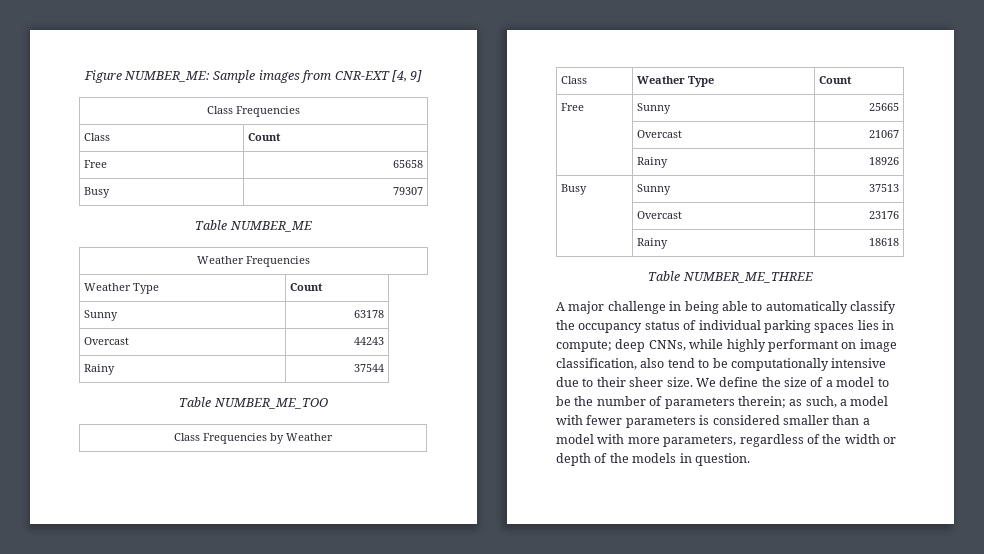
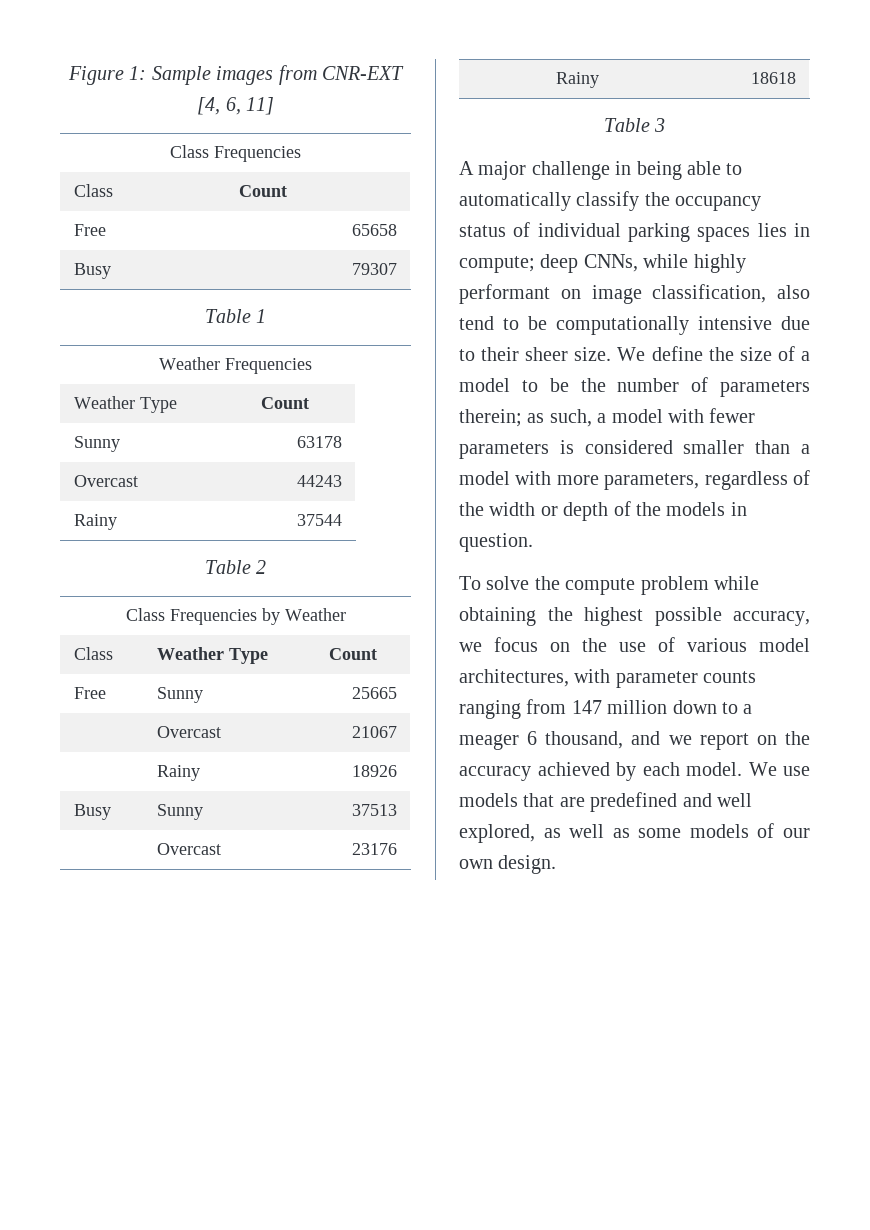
- Figure NUMBER_ME: Sample images from CNR-EXT [4, 9]
+ Figure 1: Sample images from CNR-EXT [4, 6, 11]
- Table NUMBER_ME
+ Table 1
- Table NUMBER_ME_TOO
+ Table 2
- Table NUMBER_ME_THREE
+ Table 3
+ To solve the compute problem while obtaining the highest possible accuracy, we focus on the use of various model architectures, with parameter counts ranging from 147 million down to a meager 6 thousand, and we report on the accuracy achieved by each model. We use models that are predefined and well explored, as well as some models of our own design.

